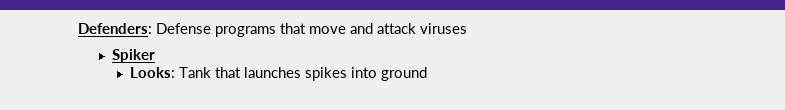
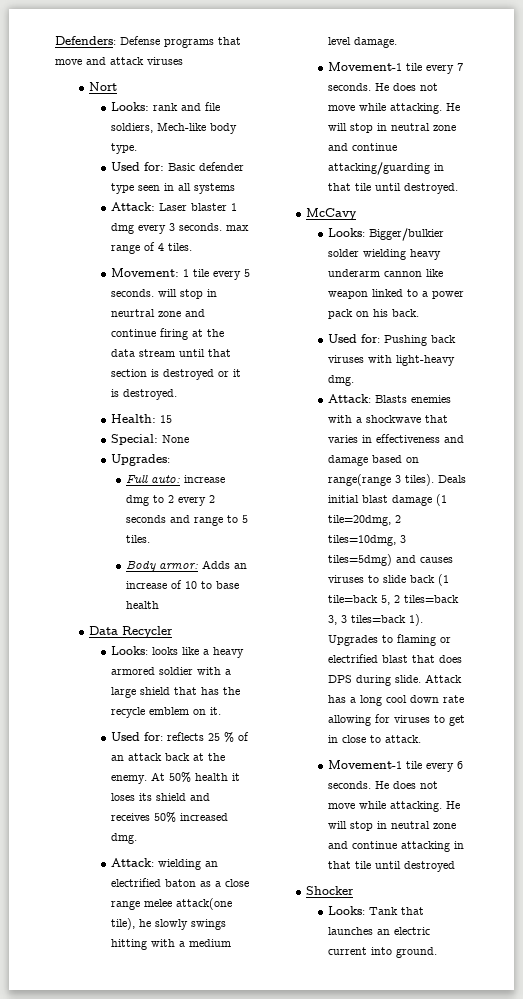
- Spiker
+ Nort
+ Looks: rank and file soldiers, Mech-like body type.
+ Used for: Basic defender type seen in all systems
+ Attack: Laser blaster 1 dmg every 3 seconds. max range of 4 tiles.
+ Movement: 1 tile every 5 seconds. will stop in neurtral zone and continue firing at the data stream until that section is destroyed or it is destroyed.
+ Health: 15
+ Special: None
+ Upgrades:
+ Full auto: increase dmg to 2 every 2 seconds and range to 5 tiles.
+ Body armor: Adds an increase of 10 to base health
+ Data Recycler
+ Looks: looks like a heavy armored soldier with a large shield that has the recycle emblem on it.
+ Used for: reflects 25 % of an attack back at the enemy. At 50% health it loses its shield and receives 50% increased dmg.
+ Attack: wielding an electrified baton as a close range melee attack(one tile), he slowly swings hitting with a medium level damage.
+ Movement-1 tile every 7 seconds. He does not move while attacking. He will stop in neutral zone and continue attacking/guarding in that tile until destroyed.
+ McCavy
+ Looks: Bigger/bulkier solder wielding heavy underarm cannon like weapon linked to a power pack on his back.
+ Used for: Pushing back viruses with light-heavy dmg.
+ Attack: Blasts enemies with a shockwave that varies in effectiveness and damage based on range(range 3 tiles). Deals initial blast damage (1 tile=20dmg, 2 tiles=10dmg, 3 tiles=5dmg) and causes viruses to slide back (1 tile=back 5, 2 tiles=back 3, 3 tiles=back 1). Upgrades to flaming or electrified blast that does DPS during slide. Attack has a long cool down rate allowing for viruses to get in close to attack.
+ Movement-1 tile every 6 seconds. He does not move while attacking. He will stop in neutral zone and continue attacking in that tile until destroyed
+ Shocker
- Looks: Tank that launches spikes into ground
+ Looks: Tank that launches an electric current into ground.

